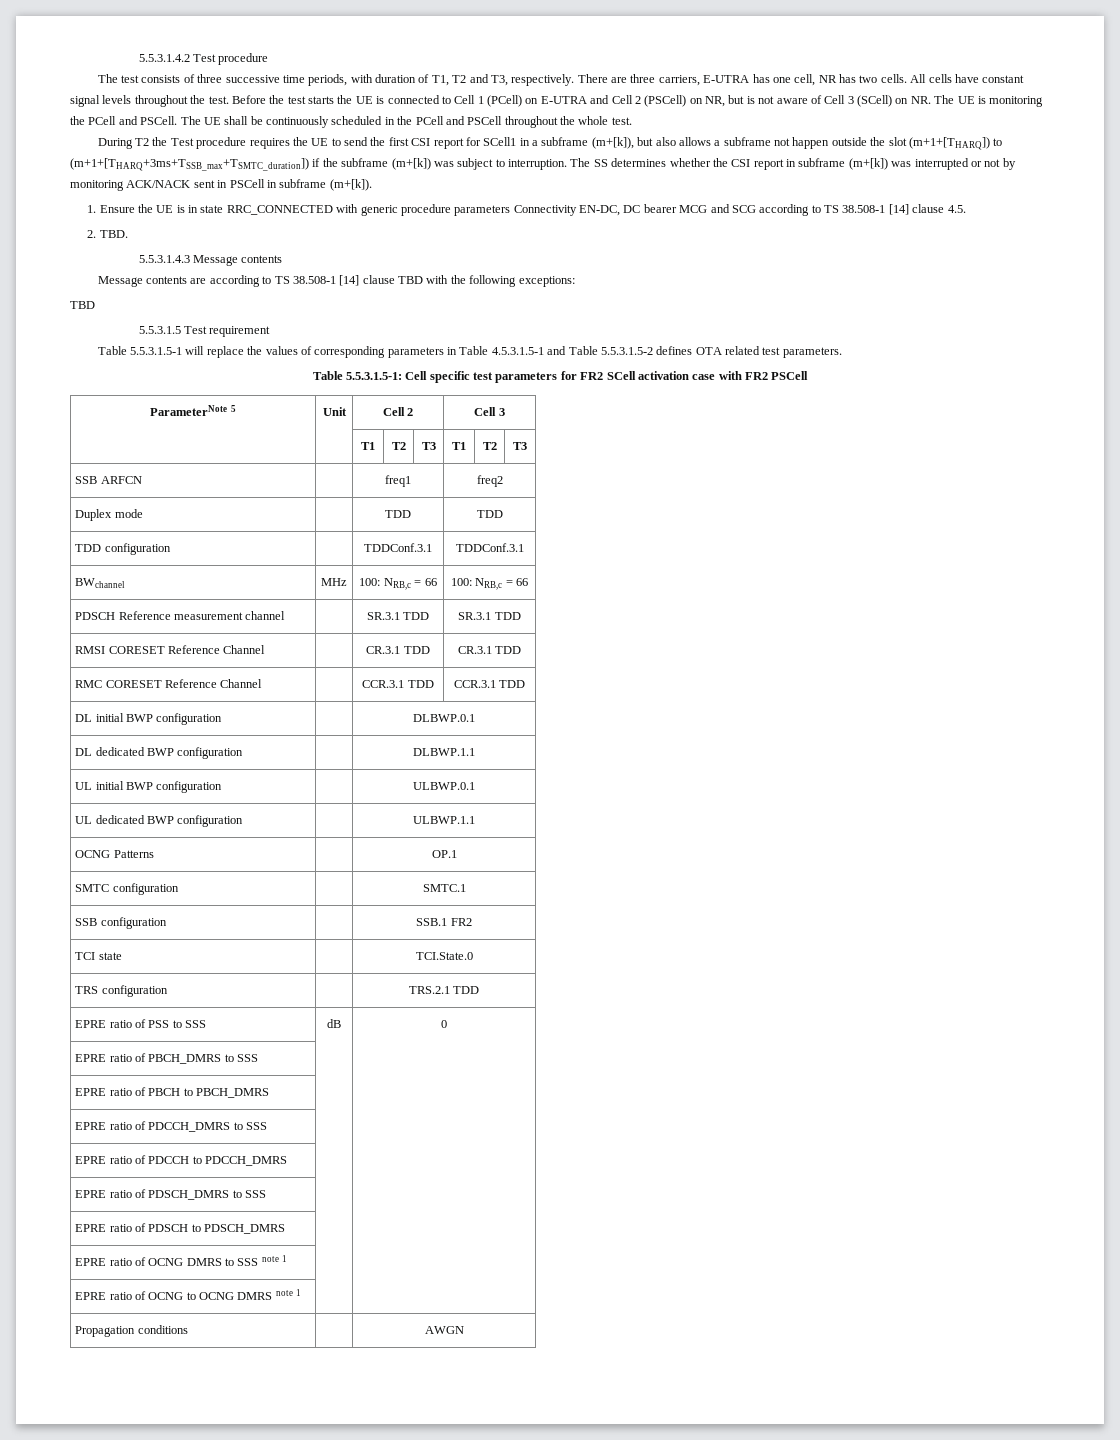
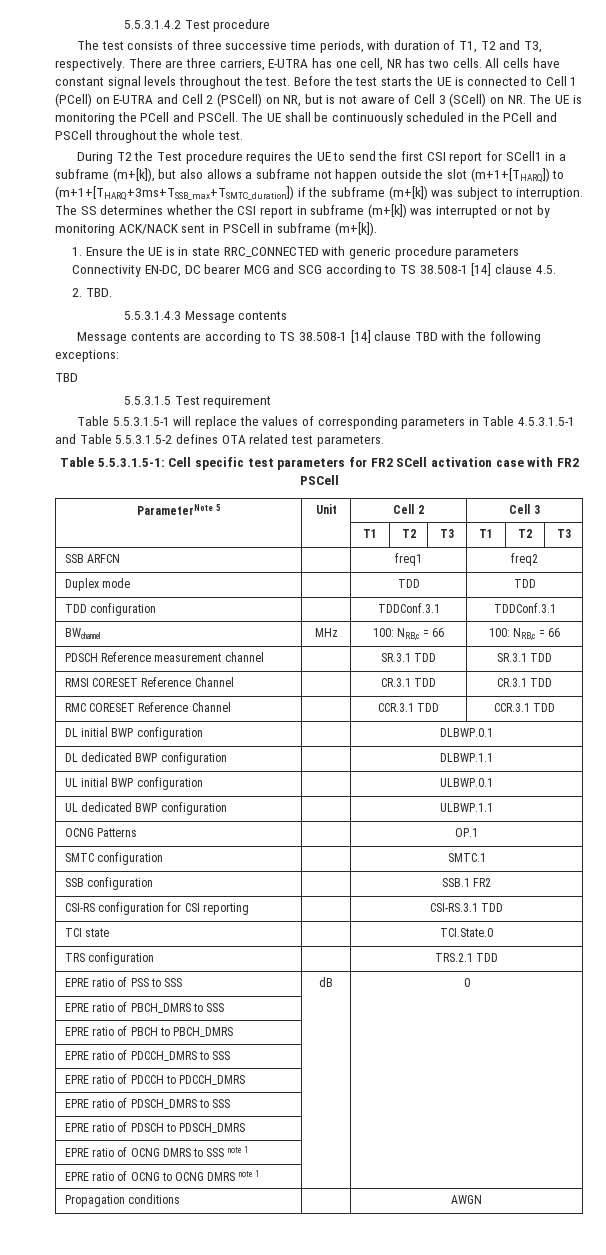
+ CSI-RS configuration for CSI reporting | | CSI-RS.3.1 TDD

